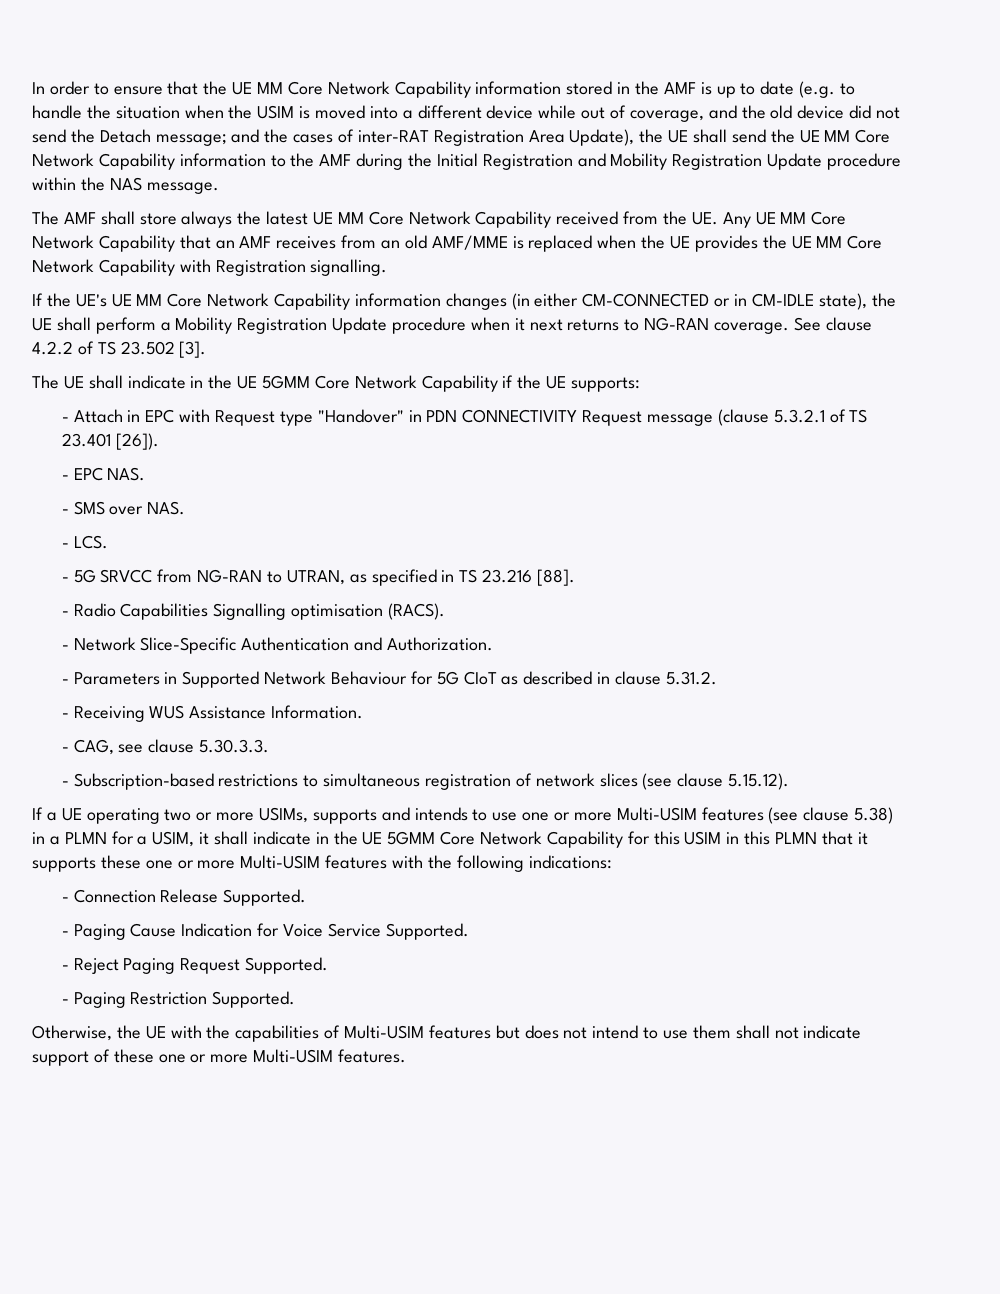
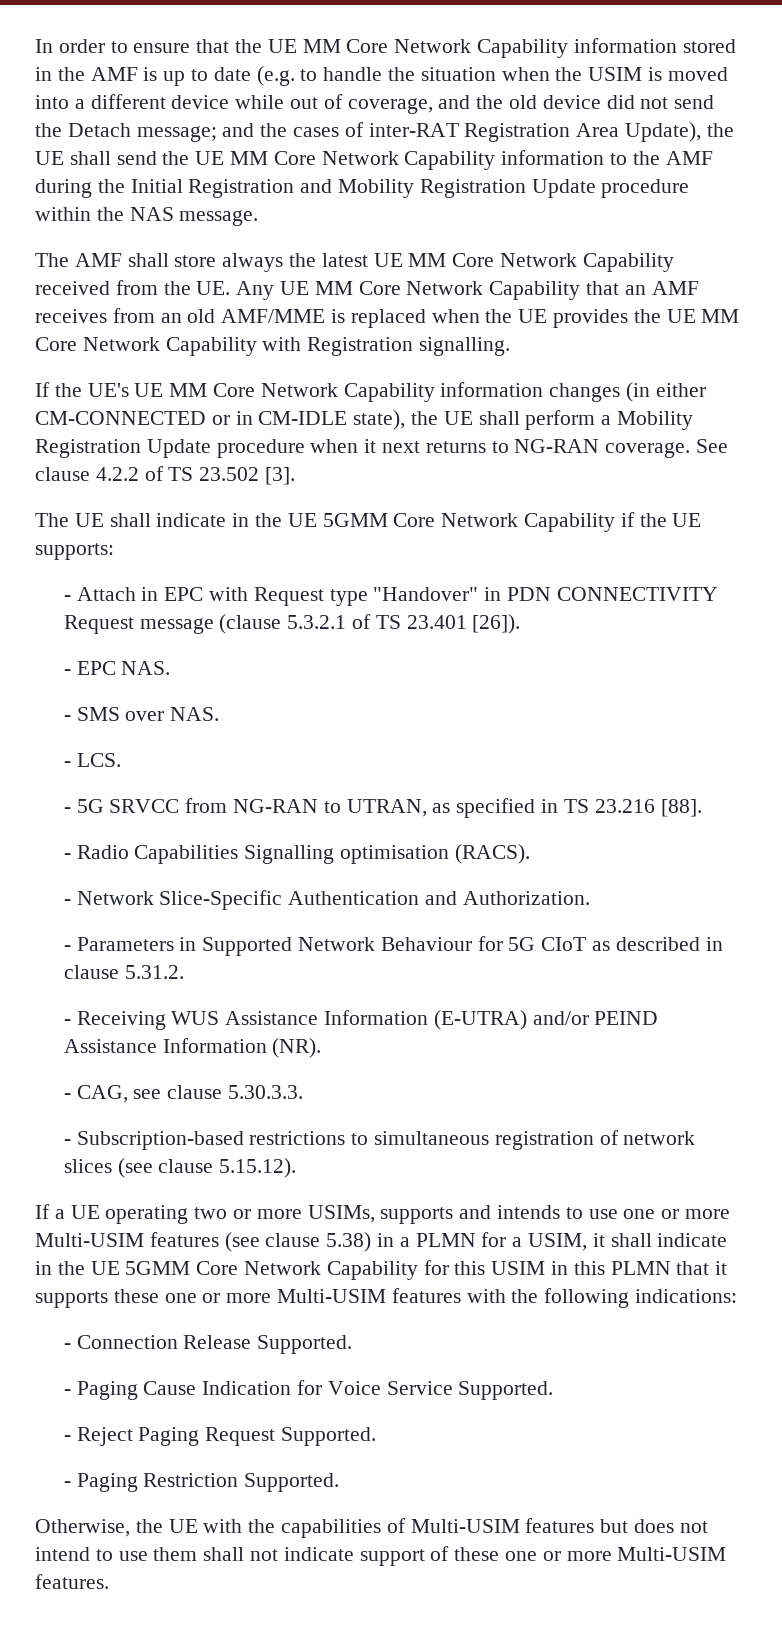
- - Receiving WUS Assistance Information.
+ - Receiving WUS Assistance Information (E-UTRA) and/or PEIND Assistance Information (NR).

